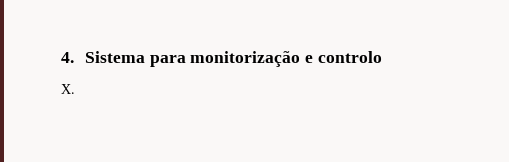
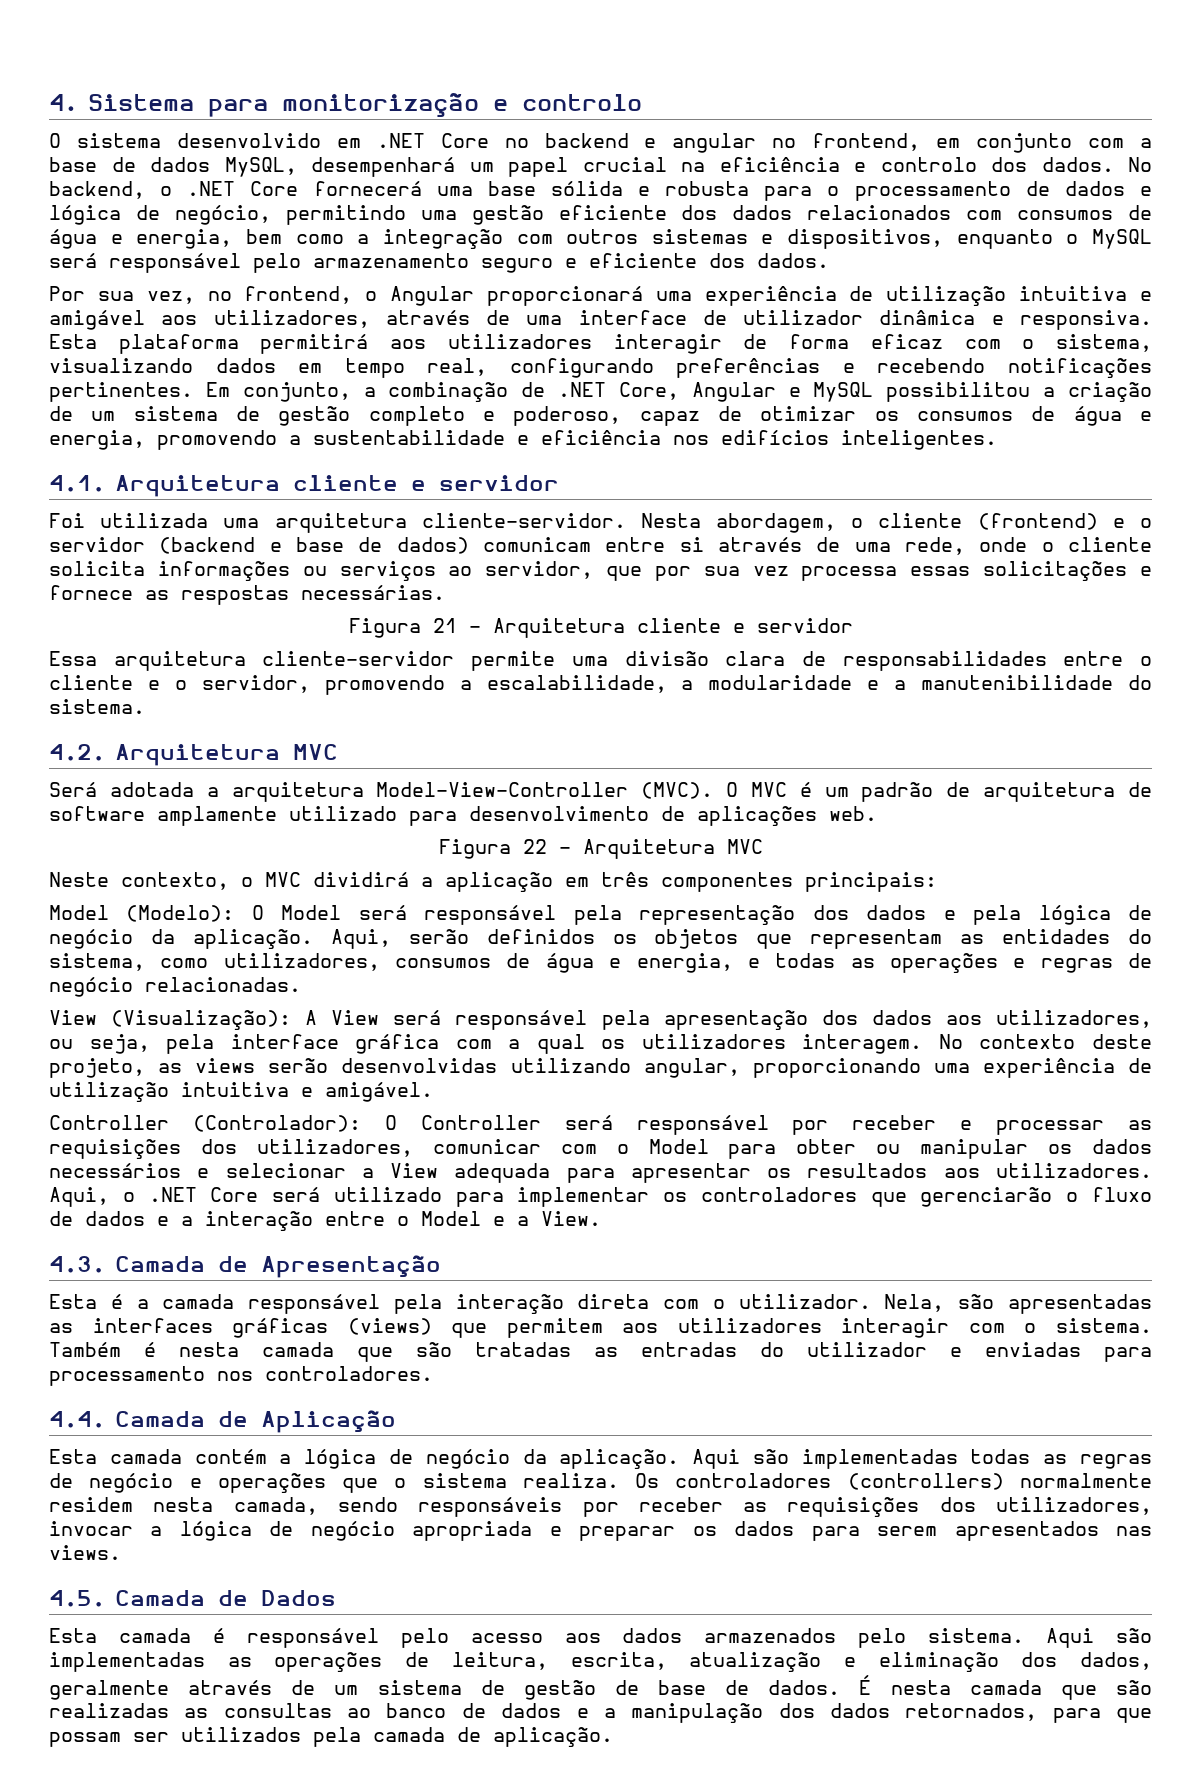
- X.
+ O sistema desenvolvido em .NET Core no backend e angular no frontend, em conjunto com a base de dados MySQL, desempenhará um papel crucial na eficiência e controlo dos dados. No backend, o .NET Core fornecerá uma base sólida e robusta para o processamento de dados e lógica de negócio, permitindo uma gestão eficiente dos dados relacionados com consumos de água e energia, bem como a integração com outros sistemas e dispositivos, enquanto o MySQL será responsável pelo armazenamento seguro e eficiente dos dados.
+ Por sua vez, no frontend, o Angular proporcionará uma experiência de utilização intuitiva e amigável aos utilizadores, através de uma interface de utilizador dinâmica e responsiva. Esta plataforma permitirá aos utilizadores interagir de forma eficaz com o sistema, visualizando dados em tempo real, configurando preferências e recebendo notificações pertinentes. Em conjunto, a combinação de .NET Core, Angular e MySQL possibilitou a criação de um sistema de gestão completo e poderoso, capaz de otimizar os consumos de água e energia, promovendo a sustentabilidade e eficiência nos edifícios inteligentes.
+ 4.1. Arquitetura cliente e servidor
+ Foi utilizada uma arquitetura cliente-servidor. Nesta abordagem, o cliente (frontend) e o servidor (backend e base de dados) comunicam entre si através de uma rede, onde o cliente solicita informações ou serviços ao servidor, que por sua vez processa essas solicitações e fornece as respostas necessárias.
+ Figura 21 - Arquitetura cliente e servidor
+ Essa arquitetura cliente-servidor permite uma divisão clara de responsabilidades entre o cliente e o servidor, promovendo a escalabilidade, a modularidade e a manutenibilidade do sistema.
+ 4.2. Arquitetura MVC
+ Será adotada a arquitetura Model-View-Controller (MVC). O MVC é um padrão de arquitetura de software amplamente utilizado para desenvolvimento de aplicações web.
+ Figura 22 - Arquitetura MVC
+ Neste contexto, o MVC dividirá a aplicação em três componentes principais:
+ Model (Modelo): O Model será responsável pela representação dos dados e pela lógica de negócio da aplicação. Aqui, serão definidos os objetos que representam as entidades do sistema, como utilizadores, consumos de água e energia, e todas as operações e regras de negócio relacionadas.
+ View (Visualização): A View será responsável pela apresentação dos dados aos utilizadores, ou seja, pela interface gráfica com a qual os utilizadores interagem. No contexto deste projeto, as views serão desenvolvidas utilizando angular, proporcionando uma experiência de utilização intuitiva e amigável.
+ Controller (Controlador): O Controller será responsável por receber e processar as requisições dos utilizadores, comunicar com o Model para obter ou manipular os dados necessários e selecionar a View adequada para apresentar os resultados aos utilizadores. Aqui, o .NET Core será utilizado para implementar os controladores que gerenciarão o fluxo de dados e a interação entre o Model e a View.
+ 4.3. Camada de Apresentação
+ Esta é a camada responsável pela interação direta com o utilizador. Nela, são apresentadas as interfaces gráficas (views) que permitem aos utilizadores interagir com o sistema. Também é nesta camada que são tratadas as entradas do utilizador e enviadas para processamento nos controladores.
+ 4.4. Camada de Aplicação
+ Esta camada contém a lógica de negócio da aplicação. Aqui são implementadas todas as regras de negócio e operações que o sistema realiza. Os controladores (controllers) normalmente residem nesta camada, sendo responsáveis por receber as requisições dos utilizadores, invocar a lógica de negócio apropriada e preparar os dados para serem apresentados nas views.
+ 4.5. Camada de Dados
+ Esta camada é responsável pelo acesso aos dados armazenados pelo sistema. Aqui são implementadas as operações de leitura, escrita, atualização e eliminação dos dados, geralmente através de um sistema de gestão de base de dados. É nesta camada que são realizadas as consultas ao banco de dados e a manipulação dos dados retornados, para que possam ser utilizados pela camada de aplicação.

